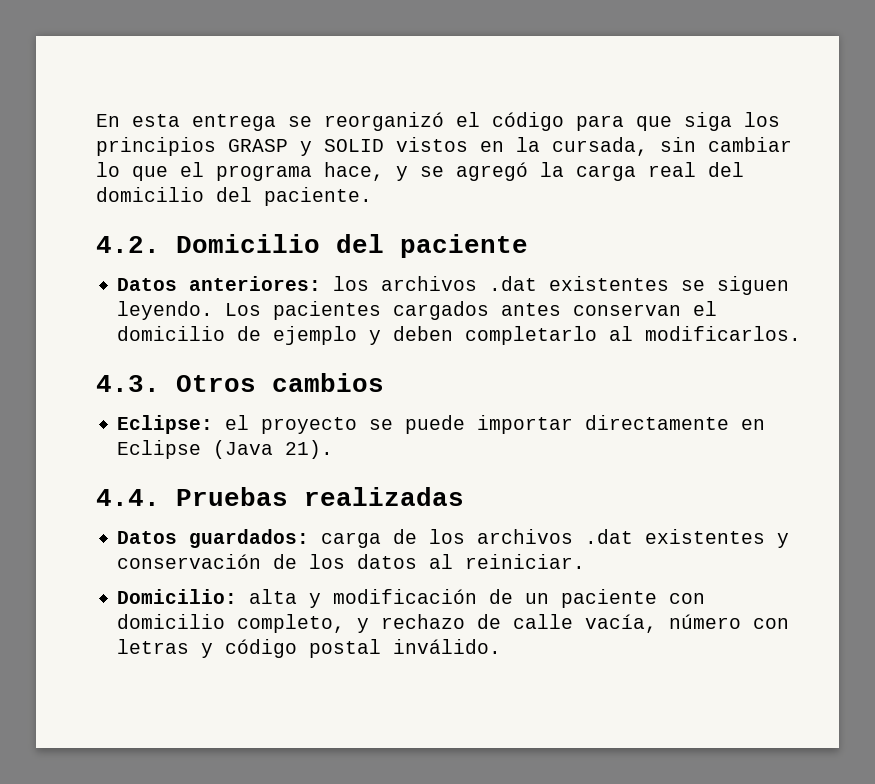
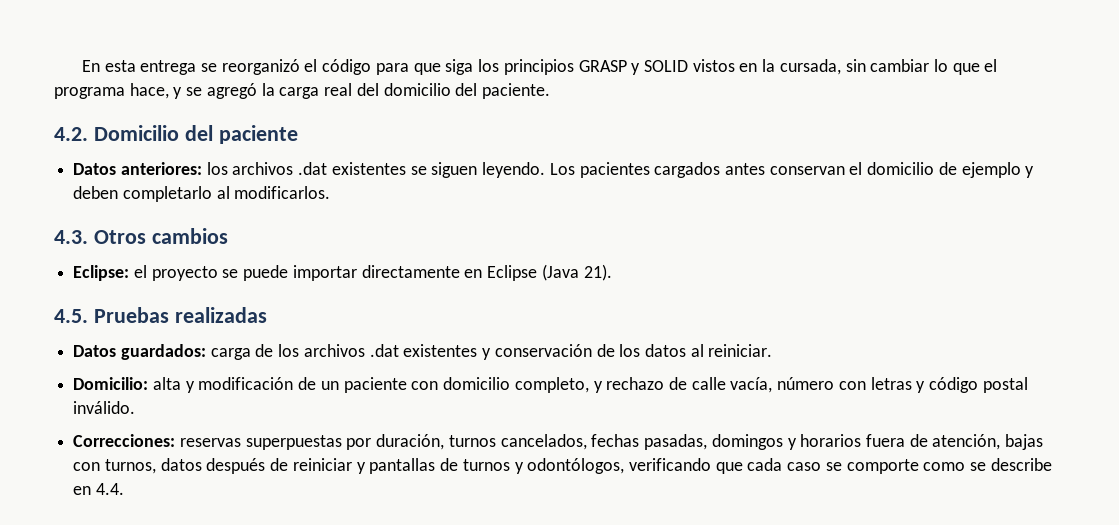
- 4.4. Pruebas realizadas
+ 4.5. Pruebas realizadas
+ Correcciones: reservas superpuestas por duración, turnos cancelados, fechas pasadas, domingos y horarios fuera de atención, bajas con turnos, datos después de reiniciar y pantallas de turnos y odontólogos, verificando que cada caso se comporte como se describe en 4.4.

